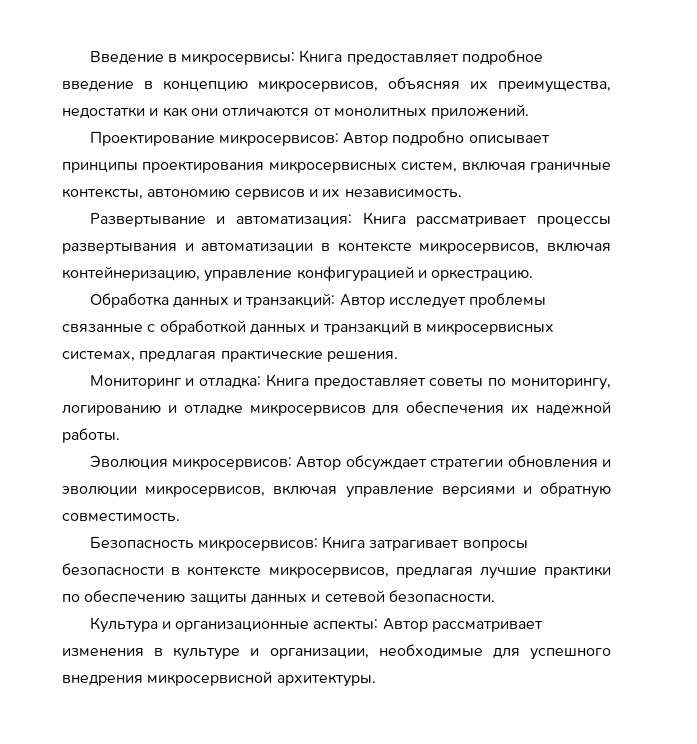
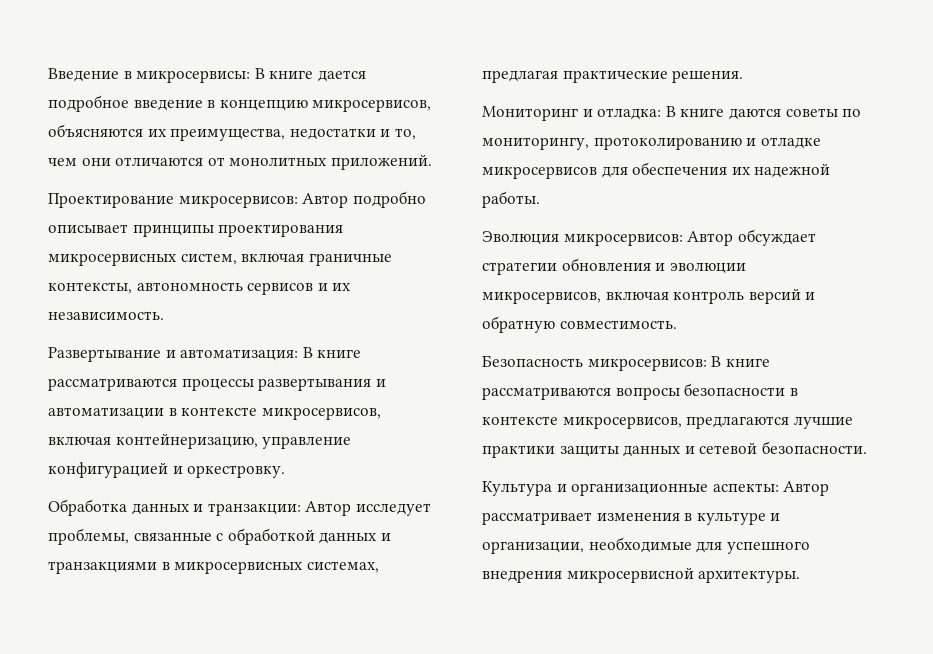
- Введение в микросервисы: Книга предоставляет подробное введение в концепцию микросервисов, объясняя их преимущества, недостатки и как они отличаются от монолитных приложений.
+ Введение в микросервисы: В книге дается подробное введение в концепцию микросервисов, объясняются их преимущества, недостатки и то, чем они отличаются от монолитных приложений.
- Проектирование микросервисов: Автор подробно описывает принципы проектирования микросервисных систем, включая граничные контексты, автономию сервисов и их независимость.
+ Проектирование микросервисов: Автор подробно описывает принципы проектирования микросервисных систем, включая граничные контексты, автономность сервисов и их независимость.
- Развертывание и автоматизация: Книга рассматривает процессы развертывания и автоматизации в контексте микросервисов, включая контейнеризацию, управление конфигурацией и оркестрацию.
+ Развертывание и автоматизация: В книге рассматриваются процессы развертывания и автоматизации в контексте микросервисов, включая контейнеризацию, управление конфигурацией и оркестровку.
- Обработка данных и транзакций: Автор исследует проблемы связанные с обработкой данных и транзакций в микросервисных системах, предлагая практические решения.
+ Обработка данных и транзакции: Автор исследует проблемы, связанные с обработкой данных и транзакциями в микросервисных системах, предлагая практические решения.
- Мониторинг и отладка: Книга предоставляет советы по мониторингу, логированию и отладке микросервисов для обеспечения их надежной работы.
+ Мониторинг и отладка: В книге даются советы по мониторингу, протоколированию и отладке микросервисов для обеспечения их надежной работы.
- Эволюция микросервисов: Автор обсуждает стратегии обновления и эволюции микросервисов, включая управление версиями и обратную совместимость.
+ Эволюция микросервисов: Автор обсуждает стратегии обновления и эволюции микросервисов, включая контроль версий и обратную совместимость.
- Безопасность микросервисов: Книга затрагивает вопросы безопасности в контексте микросервисов, предлагая лучшие практики по обеспечению защиты данных и сетевой безопасности.
+ Безопасность микросервисов: В книге рассматриваются вопросы безопасности в контексте микросервисов, предлагаются лучшие практики защиты данных и сетевой безопасности.

